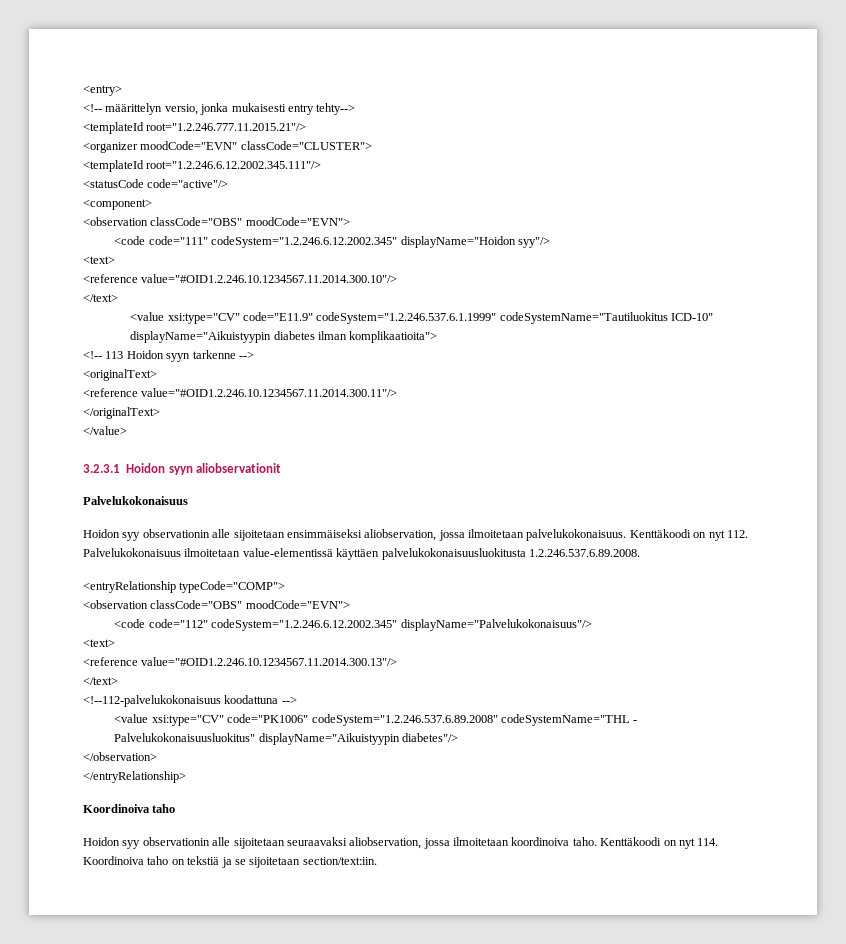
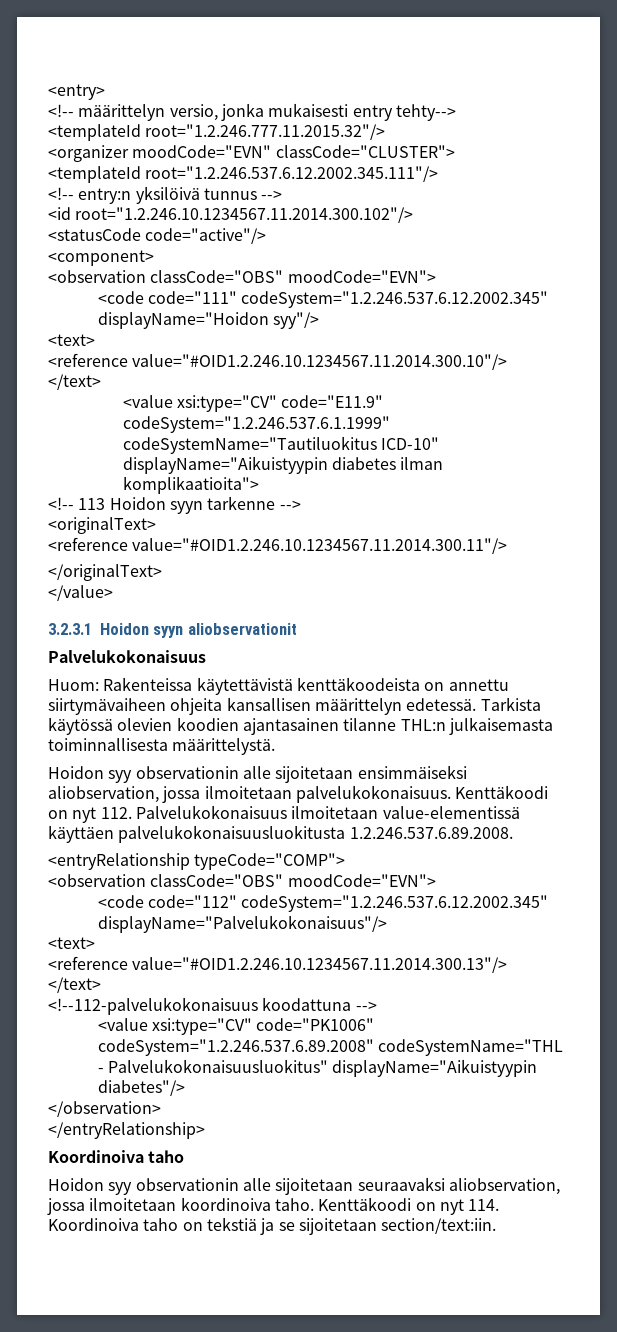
- <templateId root="1.2.246.777.11.2015.21"/>
+ <templateId root="1.2.246.777.11.2015.32"/>
- <templateId root="1.2.246.6.12.2002.345.111"/>
+ <templateId root="1.2.246.537.6.12.2002.345.111"/>
+ <!-- entry:n yksilöivä tunnus -->
+ <id root="1.2.246.10.1234567.11.2014.300.102"/>
- <code code="111" codeSystem="1.2.246.6.12.2002.345" displayName="Hoidon syy"/>
+ <code code="111" codeSystem="1.2.246.537.6.12.2002.345" displayName="Hoidon syy"/>
+ Huom: Rakenteissa käytettävistä kenttäkoodeista on annettu siirtymävaiheen ohjeita kansallisen määrittelyn edetessä. Tarkista käytössä olevien koodien ajantasainen tilanne THL:n julkaisemasta toiminnallisesta määrittelystä.
- <code code="112" codeSystem="1.2.246.6.12.2002.345" displayName="Palvelukokonaisuus"/>
+ <code code="112" codeSystem="1.2.246.537.6.12.2002.345" displayName="Palvelukokonaisuus"/>

